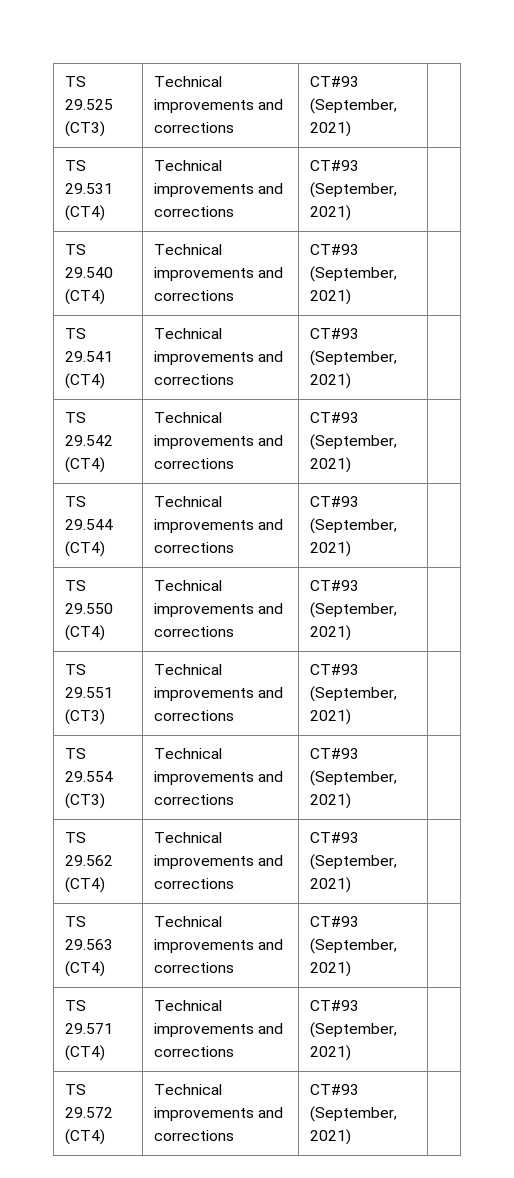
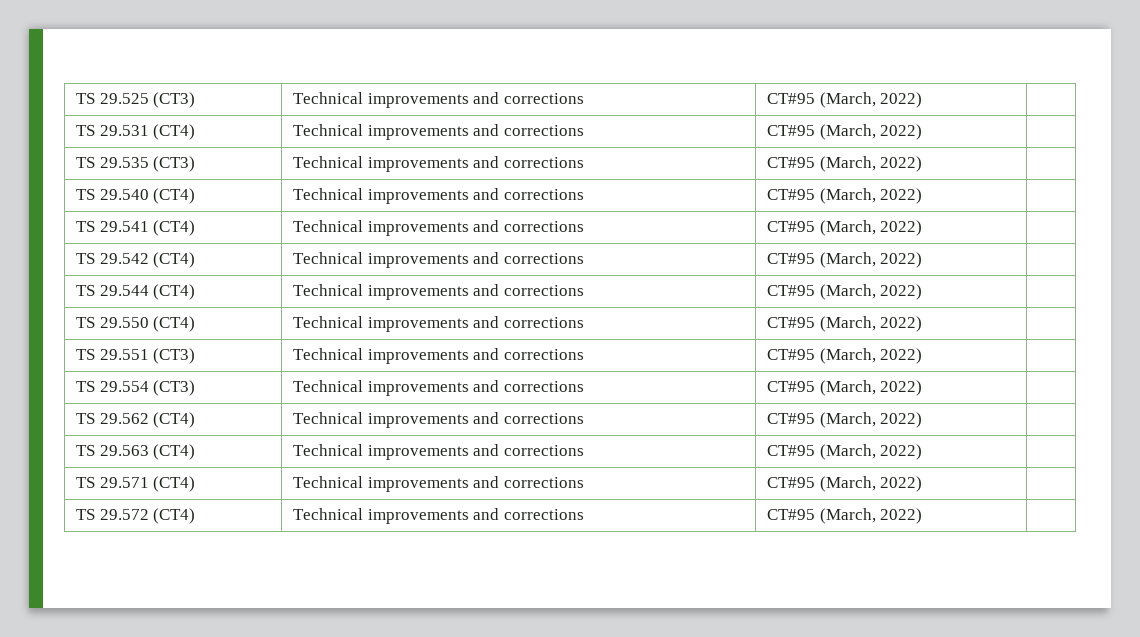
- TS 29.525 (CT3) | Technical improvements and corrections | CT#93 (September, 2021) |
+ TS 29.525 (CT3) | Technical improvements and corrections | CT#95 (March, 2022) |
- TS 29.531 (CT4) | Technical improvements and corrections | CT#93 (September, 2021) |
+ TS 29.531 (CT4) | Technical improvements and corrections | CT#95 (March, 2022) |
+ TS 29.535 (CT3) | Technical improvements and corrections | CT#95 (March, 2022) |
- TS 29.540 (CT4) | Technical improvements and corrections | CT#93 (September, 2021) |
+ TS 29.540 (CT4) | Technical improvements and corrections | CT#95 (March, 2022) |
- TS 29.541 (CT4) | Technical improvements and corrections | CT#93 (September, 2021) |
+ TS 29.541 (CT4) | Technical improvements and corrections | CT#95 (March, 2022) |
- TS 29.542 (CT4) | Technical improvements and corrections | CT#93 (September, 2021) |
+ TS 29.542 (CT4) | Technical improvements and corrections | CT#95 (March, 2022) |
- TS 29.544 (CT4) | Technical improvements and corrections | CT#93 (September, 2021) |
+ TS 29.544 (CT4) | Technical improvements and corrections | CT#95 (March, 2022) |
- TS 29.550 (CT4) | Technical improvements and corrections | CT#93 (September, 2021) |
+ TS 29.550 (CT4) | Technical improvements and corrections | CT#95 (March, 2022) |
- TS 29.551 (CT3) | Technical improvements and corrections | CT#93 (September, 2021) |
+ TS 29.551 (CT3) | Technical improvements and corrections | CT#95 (March, 2022) |
- TS 29.554 (CT3) | Technical improvements and corrections | CT#93 (September, 2021) |
+ TS 29.554 (CT3) | Technical improvements and corrections | CT#95 (March, 2022) |
- TS 29.562 (CT4) | Technical improvements and corrections | CT#93 (September, 2021) |
+ TS 29.562 (CT4) | Technical improvements and corrections | CT#95 (March, 2022) |
- TS 29.563 (CT4) | Technical improvements and corrections | CT#93 (September, 2021) |
+ TS 29.563 (CT4) | Technical improvements and corrections | CT#95 (March, 2022) |
- TS 29.571 (CT4) | Technical improvements and corrections | CT#93 (September, 2021) |
+ TS 29.571 (CT4) | Technical improvements and corrections | CT#95 (March, 2022) |
- TS 29.572 (CT4) | Technical improvements and corrections | CT#93 (September, 2021) |
+ TS 29.572 (CT4) | Technical improvements and corrections | CT#95 (March, 2022) |

